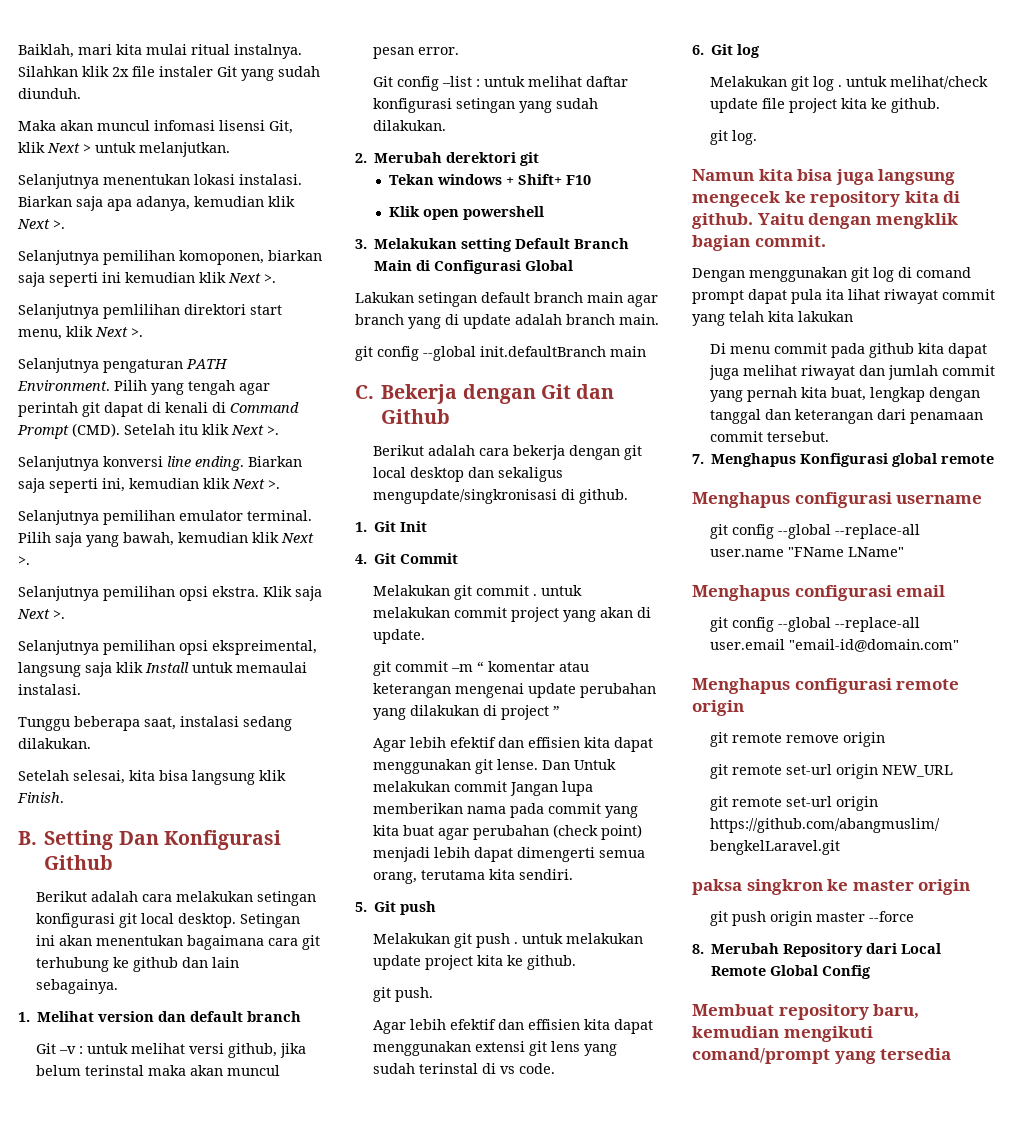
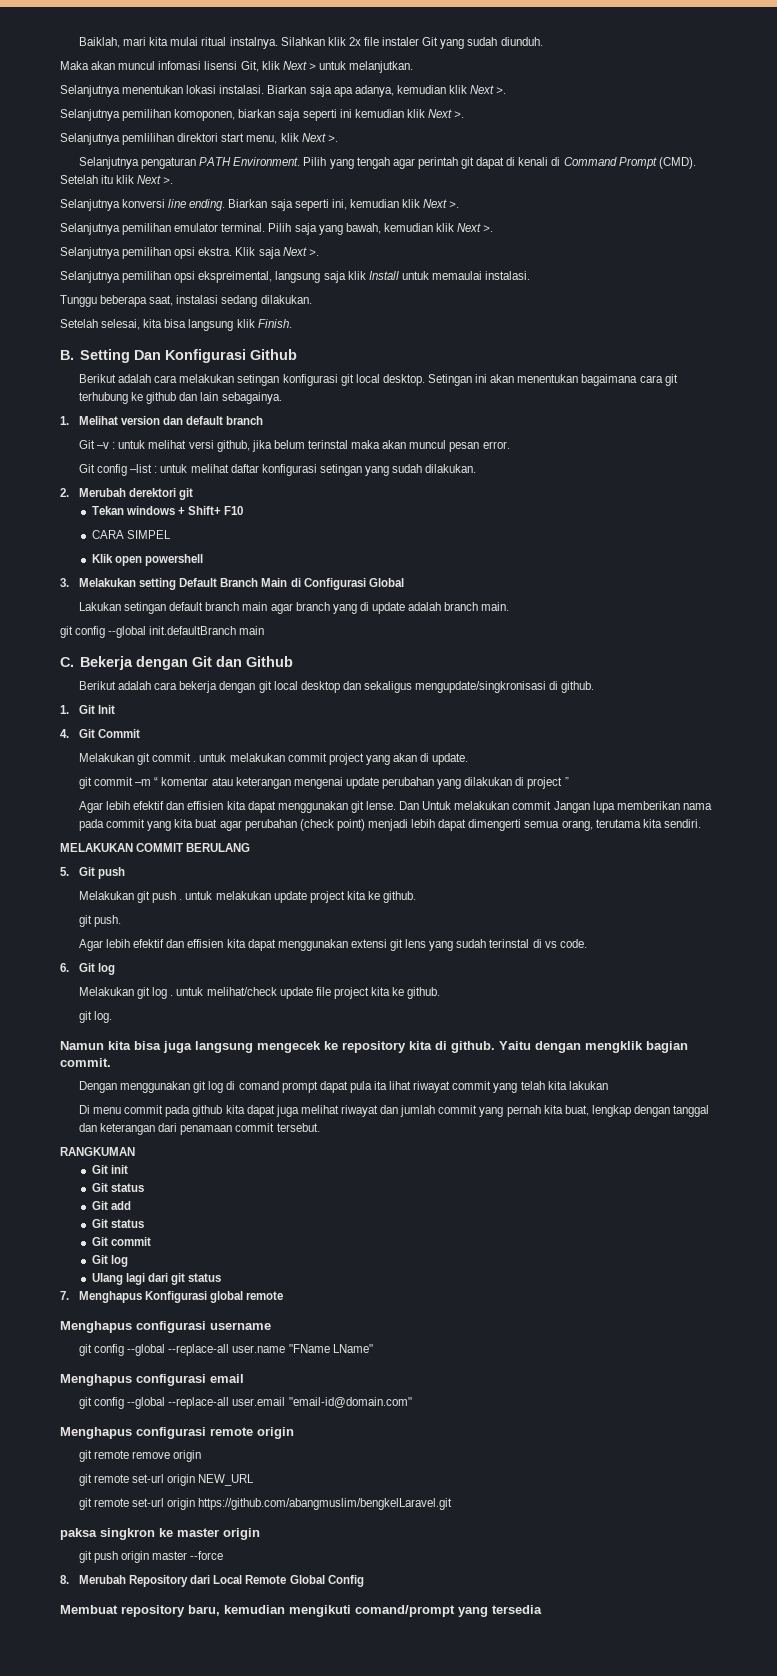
+ CARA SIMPEL
+ MELAKUKAN COMMIT BERULANG
+ RANGKUMAN
+ Git init
+ Git status
+ Git add
+ Git status
+ Git commit
+ Git log
+ Ulang lagi dari git status

